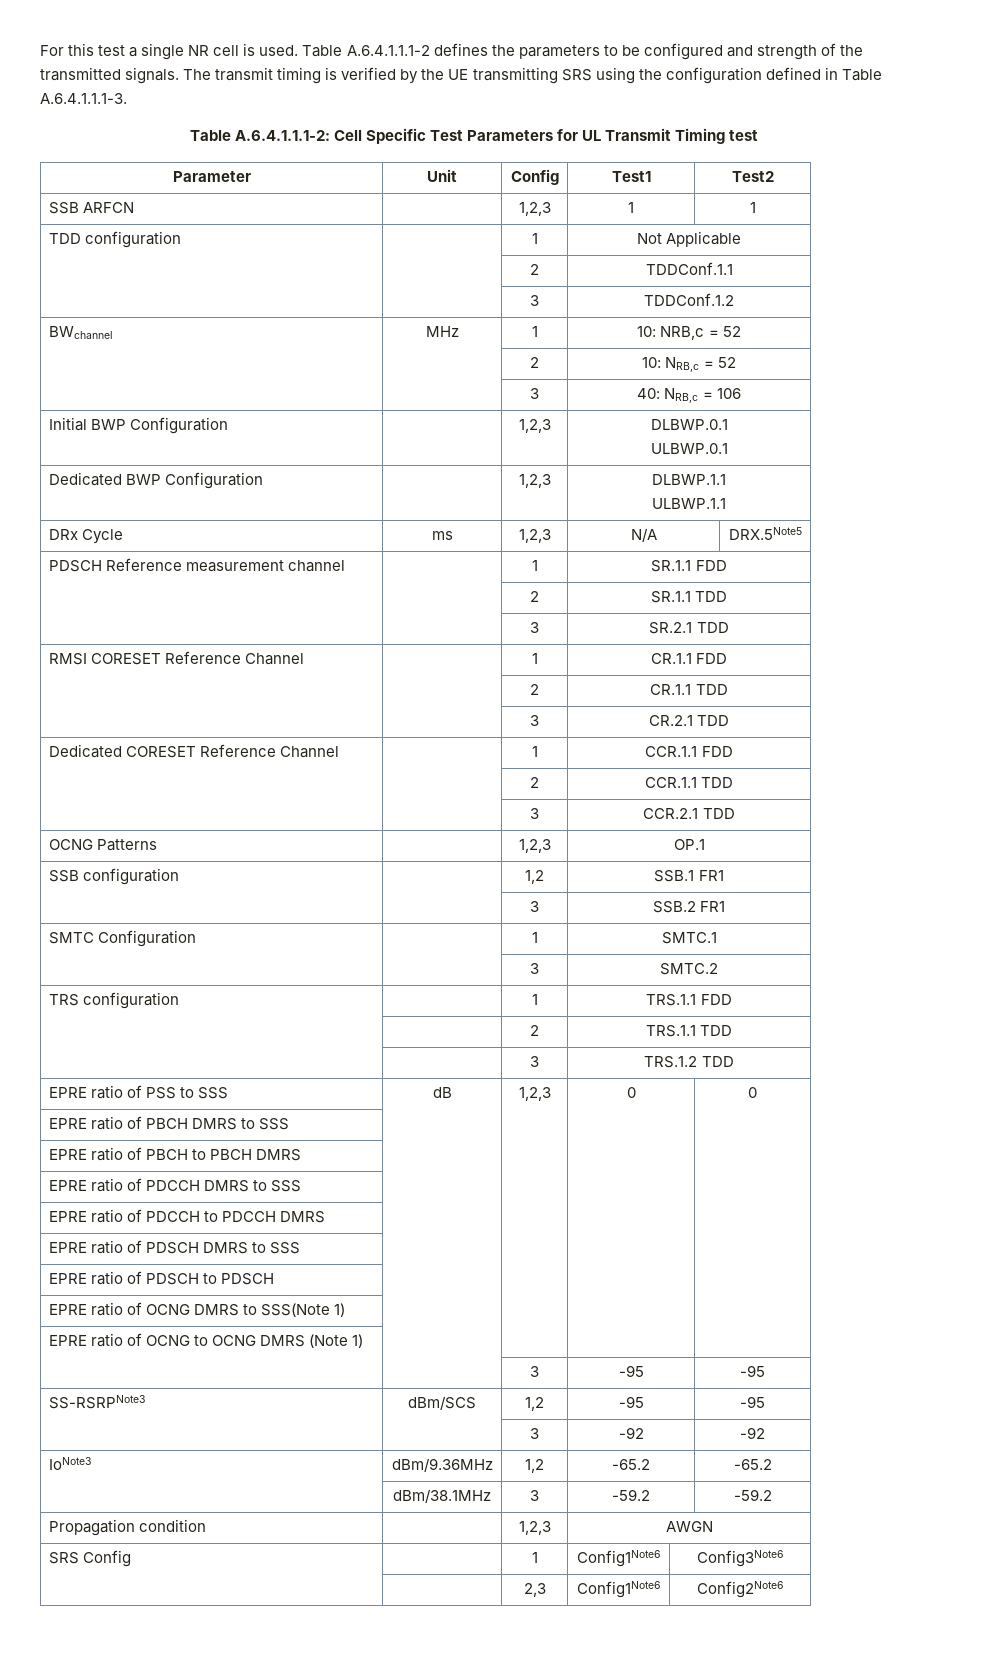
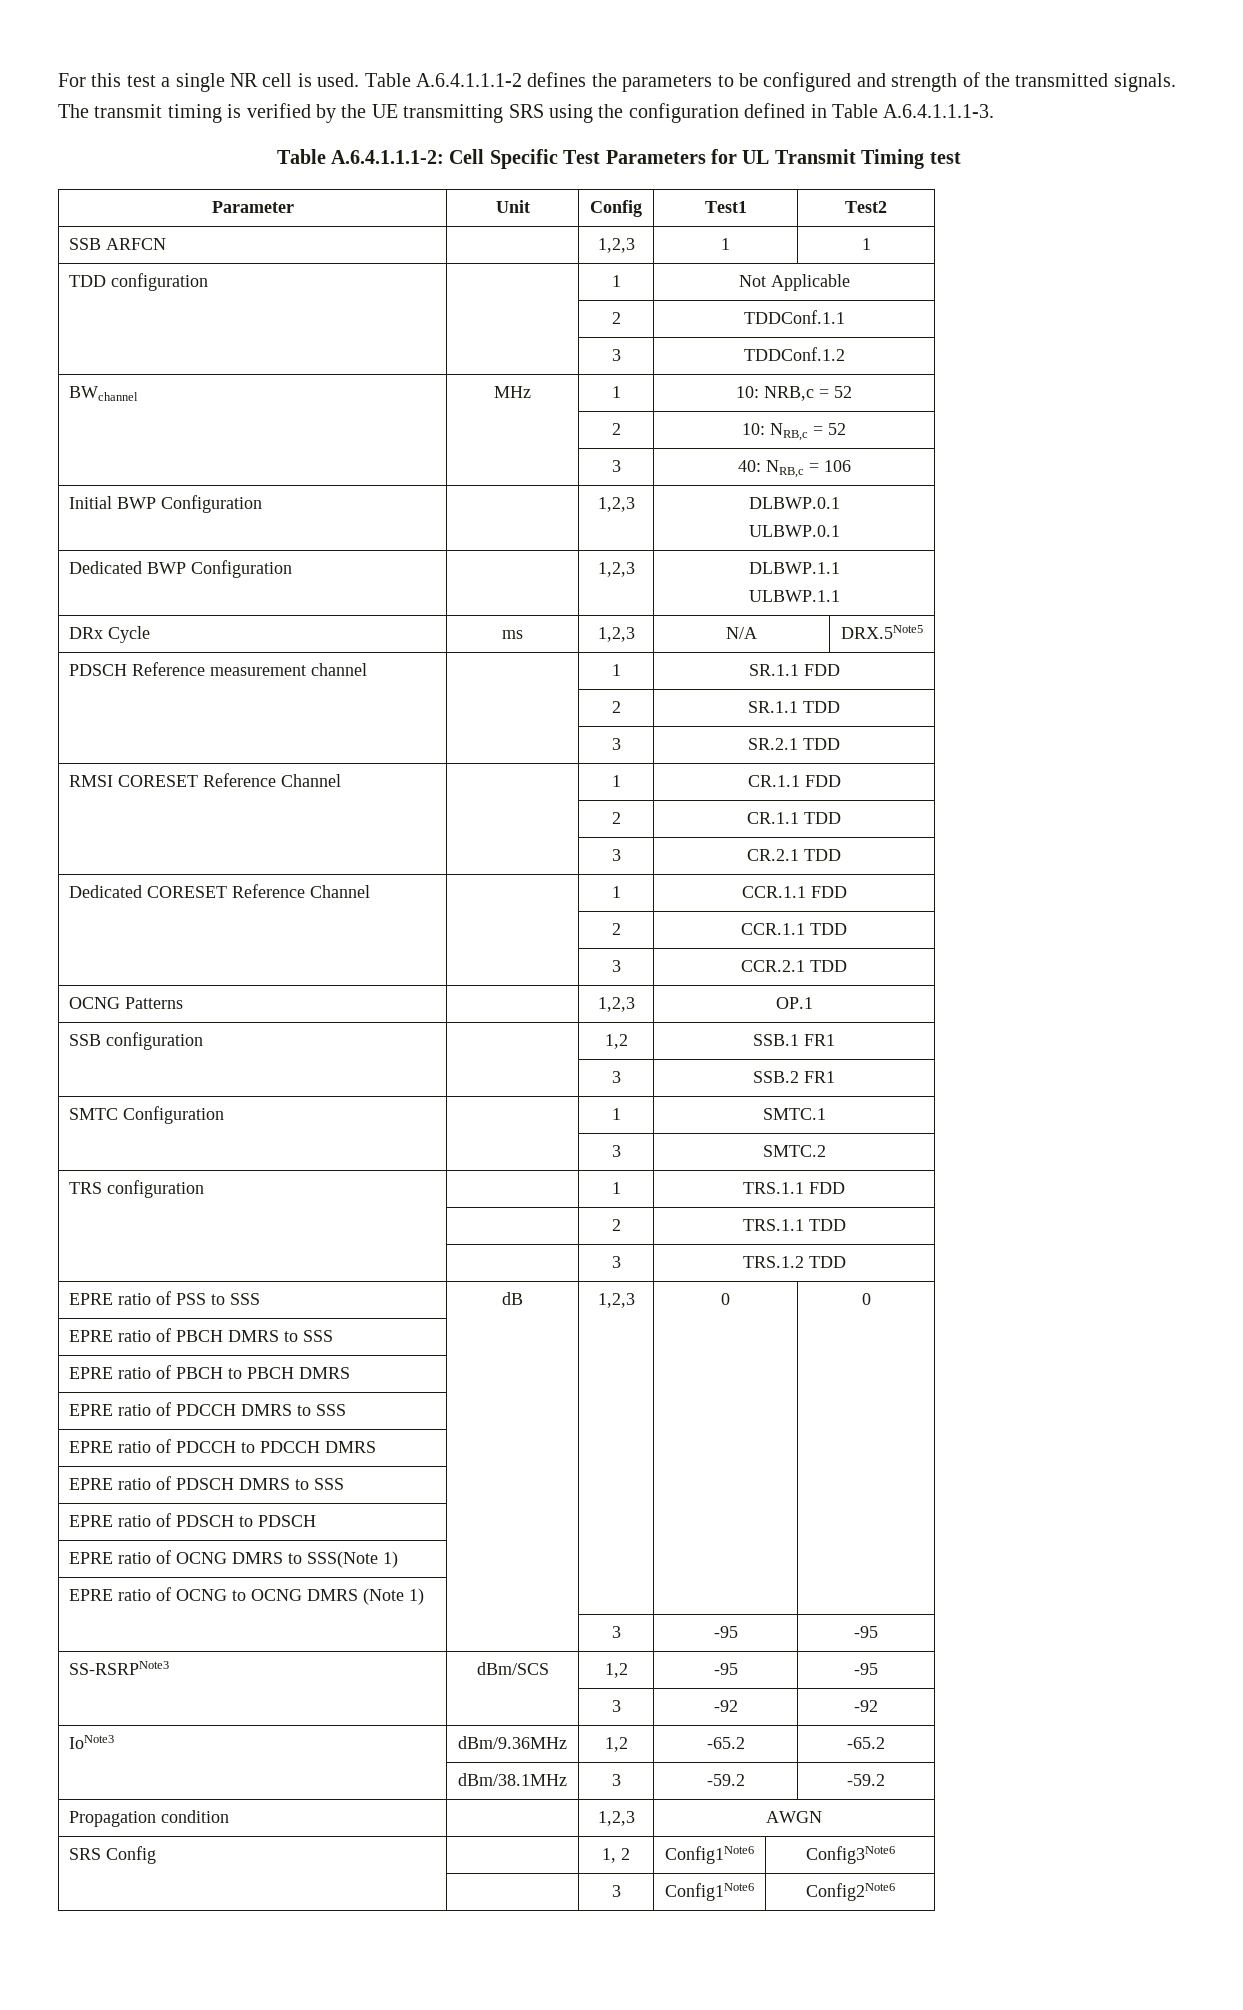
- SRS Config | | 1 | Config1Note6 | Config3Note6
+ SRS Config | | 1, 2 | Config1Note6 | Config3Note6
- | | 2,3 | Config1Note6 | Config2Note6
+ | | 3 | Config1Note6 | Config2Note6

